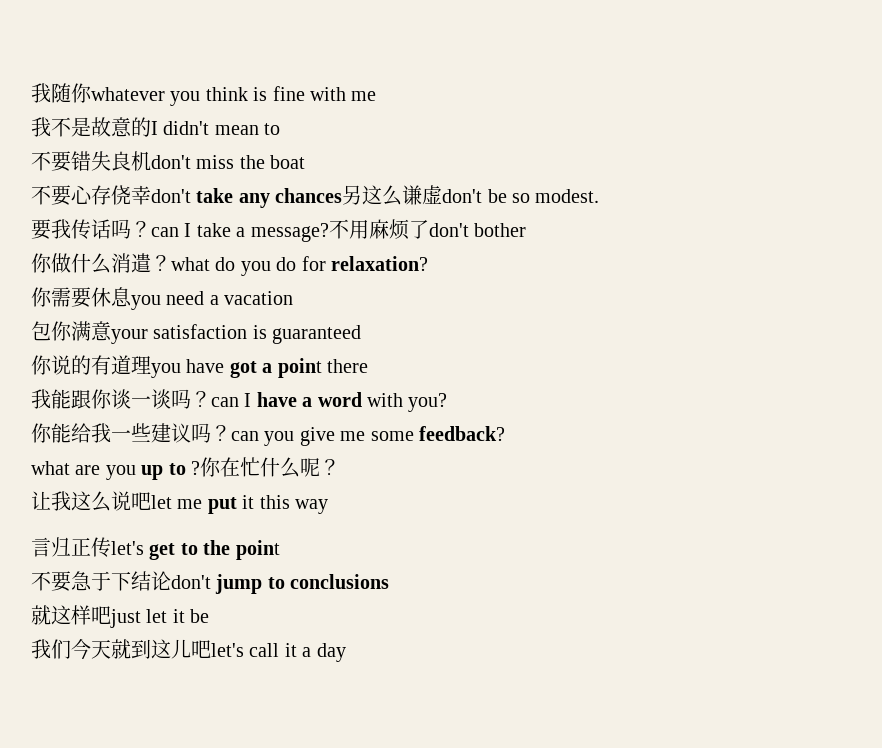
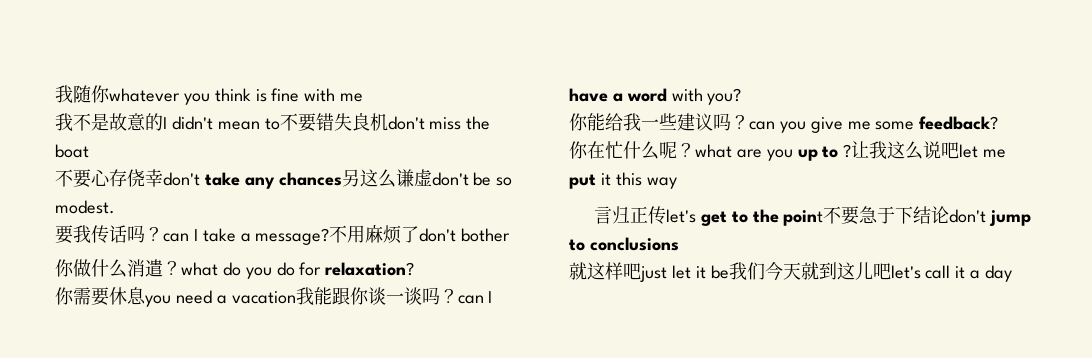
- 我不是故意的I didn't mean to
- 不要错失良机don't miss the boat
+ 我不是故意的I didn't mean to不要错失良机don't miss the boat
- 你需要休息you need a vacation
- 包你满意your satisfaction is guaranteed
- 你说的有道理you have got a point there
- 我能跟你谈一谈吗？can I have a word with you?
+ 你需要休息you need a vacation我能跟你谈一谈吗？can I have a word with you?
- what are you up to ?你在忙什么呢？
- 让我这么说吧let me put it this way
+ 你在忙什么呢？what are you up to ?让我这么说吧let me put it this way
- 言归正传let's get to the point
- 不要急于下结论don't jump to conclusions
+ 言归正传let's get to the point不要急于下结论don't jump to conclusions
- 就这样吧just let it be
- 我们今天就到这儿吧let's call it a day
+ 就这样吧just let it be我们今天就到这儿吧let's call it a day

